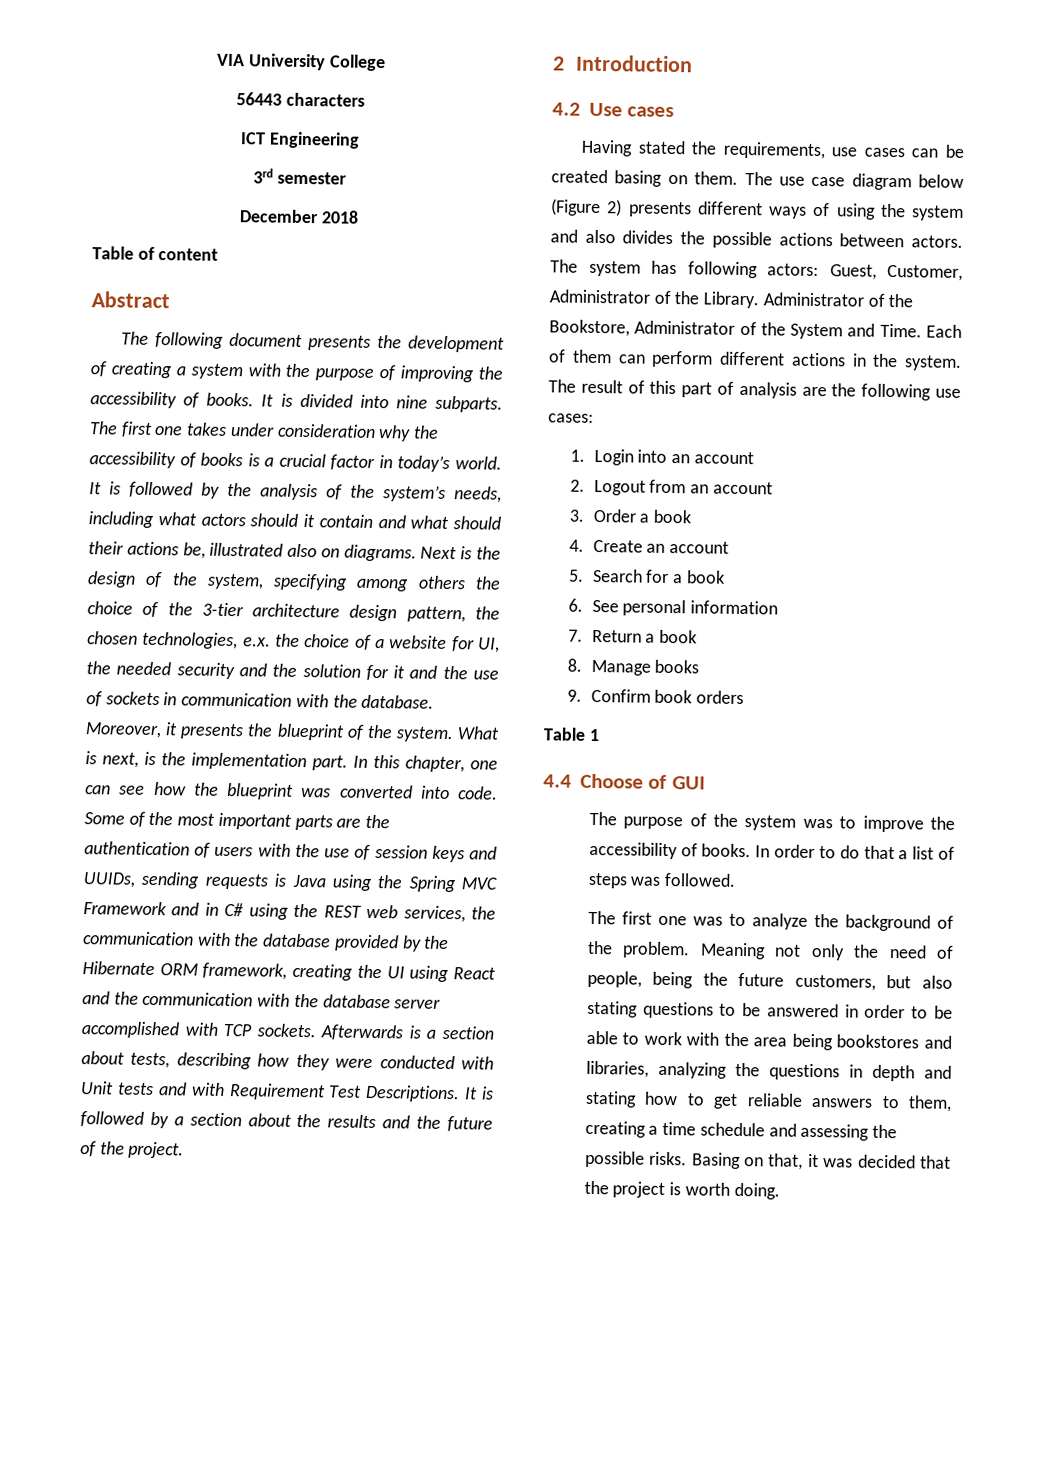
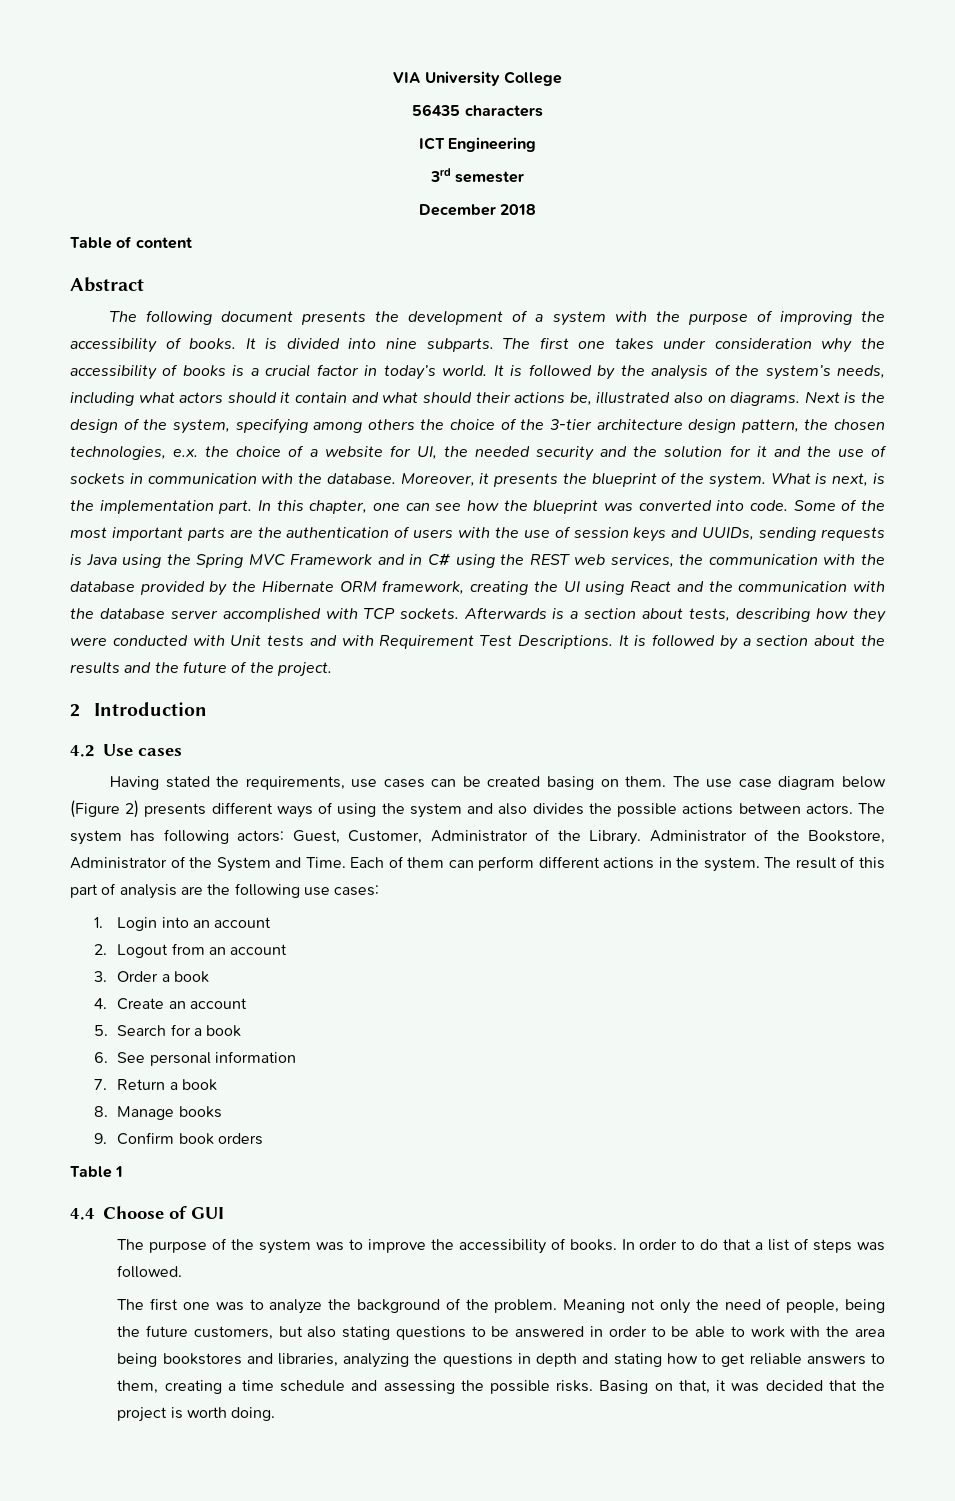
- 56443 characters
+ 56435 characters
- The following document presents the development of creating a system with the purpose of improving the accessibility of books.
+ The following document presents the development of a system with the purpose of improving the accessibility of books.

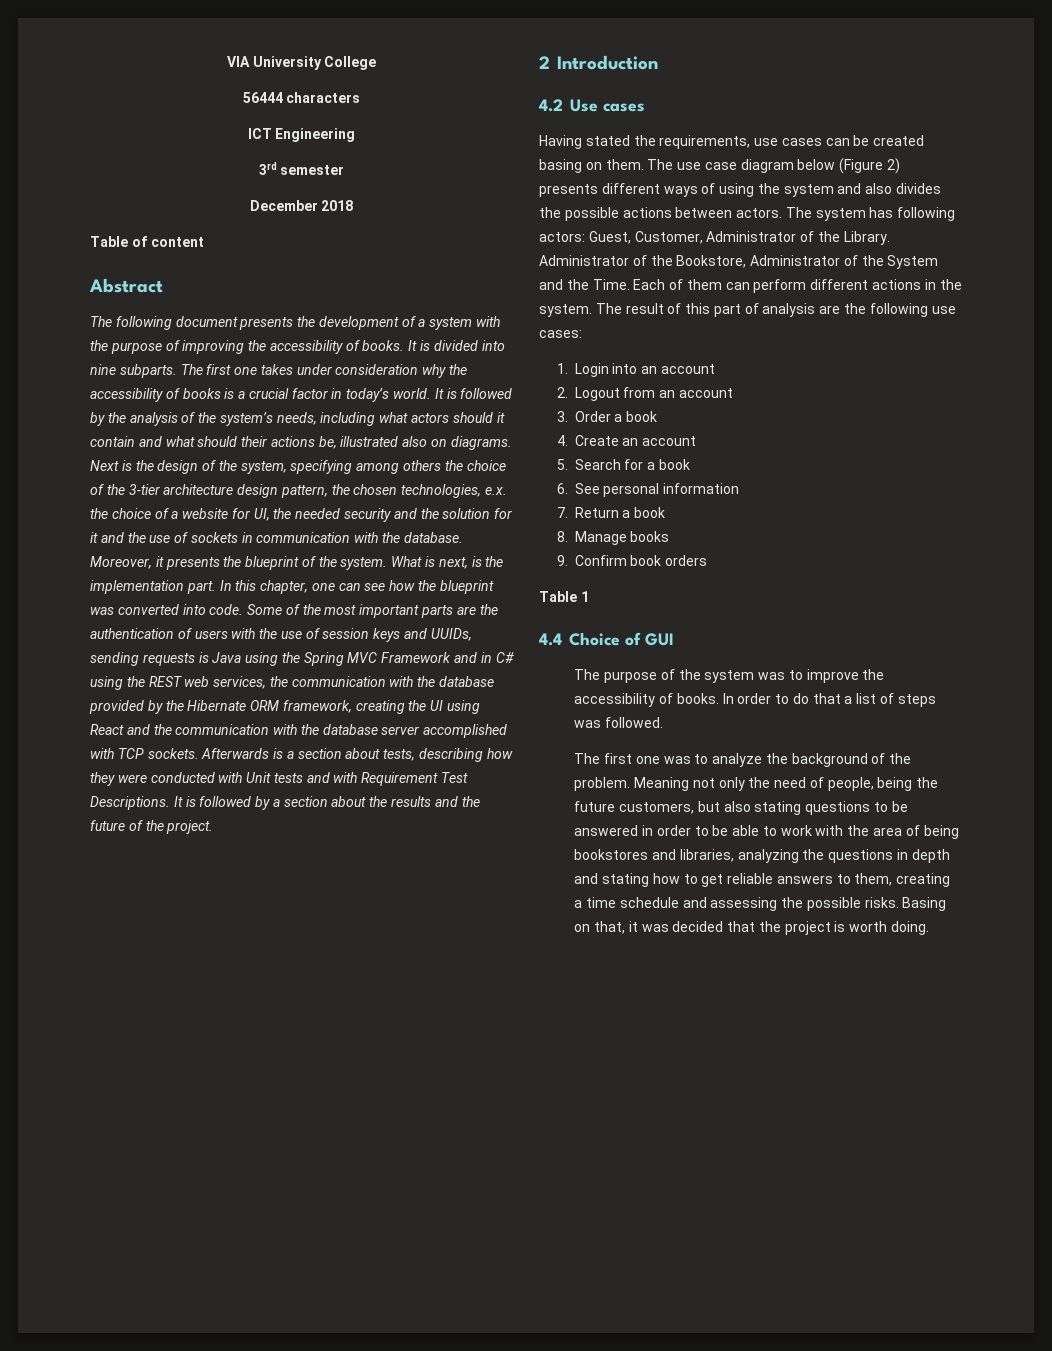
- 56435 characters
+ 56444 characters
- Administrator of the Bookstore, Administrator of the System and Time.
+ Administrator of the Bookstore, Administrator of the System and the Time.
- 4.4 Choose of GUI
+ 4.4 Choice of GUI
- Meaning not only the need of people, being the future customers, but also stating questions to be answered in order to be able to work with the area being bookstores and libraries, analyzing the questions in depth and stating how to get reliable answers to them, creating a time schedule and assessing the possible risks.
+ Meaning not only the need of people, being the future customers, but also stating questions to be answered in order to be able to work with the area of being bookstores and libraries, analyzing the questions in depth and stating how to get reliable answers to them, creating a time schedule and assessing the possible risks.

